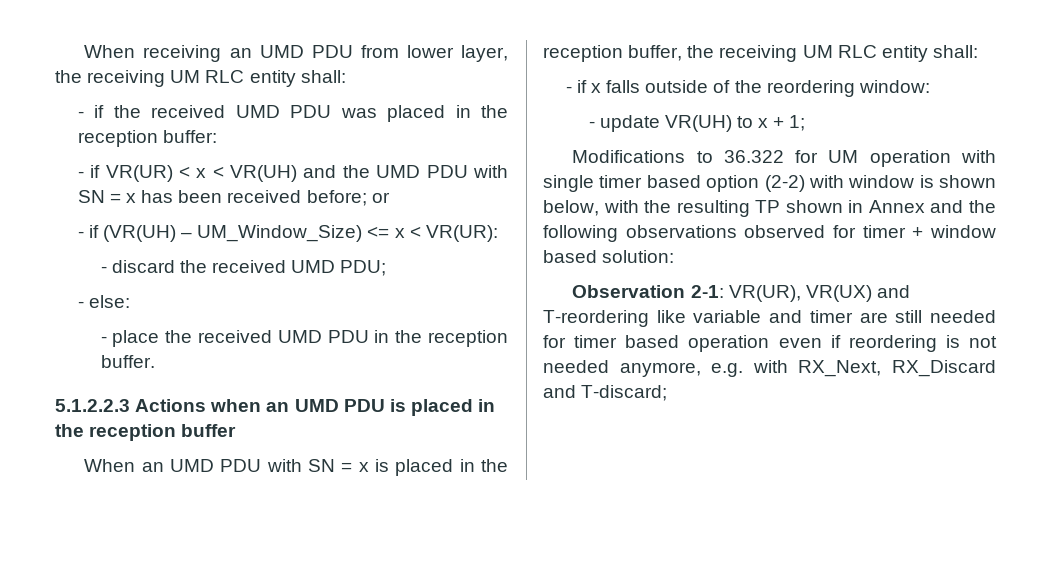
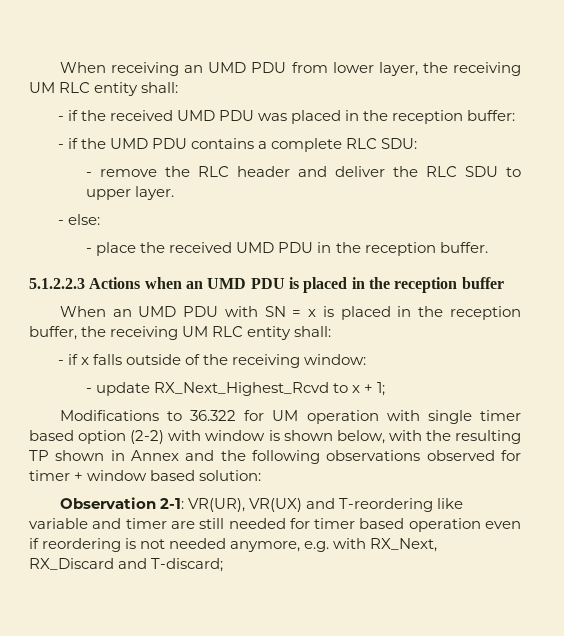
- - if VR(UR) < x < VR(UH) and the UMD PDU with SN = x has been received before; or
- - if (VR(UH) – UM_Window_Size) <= x < VR(UR):
- - discard the received UMD PDU;
+ - if the UMD PDU contains a complete RLC SDU:
+ - remove the RLC header and deliver the RLC SDU to upper layer.
- - if x falls outside of the reordering window:
+ - if x falls outside of the receiving window:
- - update VR(UH) to x + 1;
+ - update RX_Next_Highest_Rcvd to x + 1;

